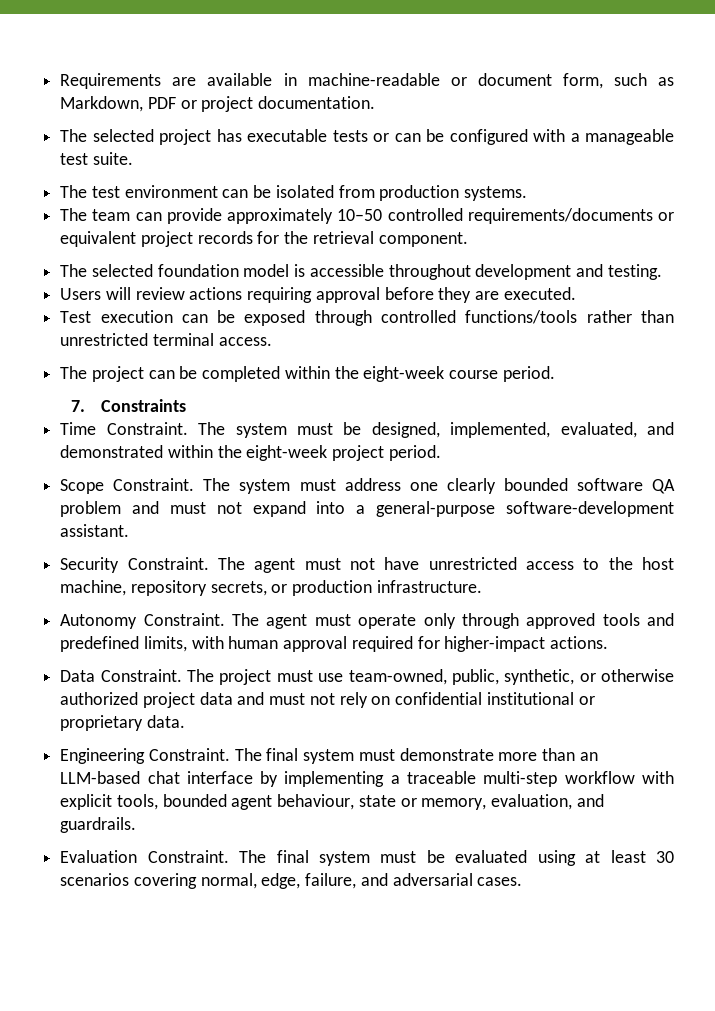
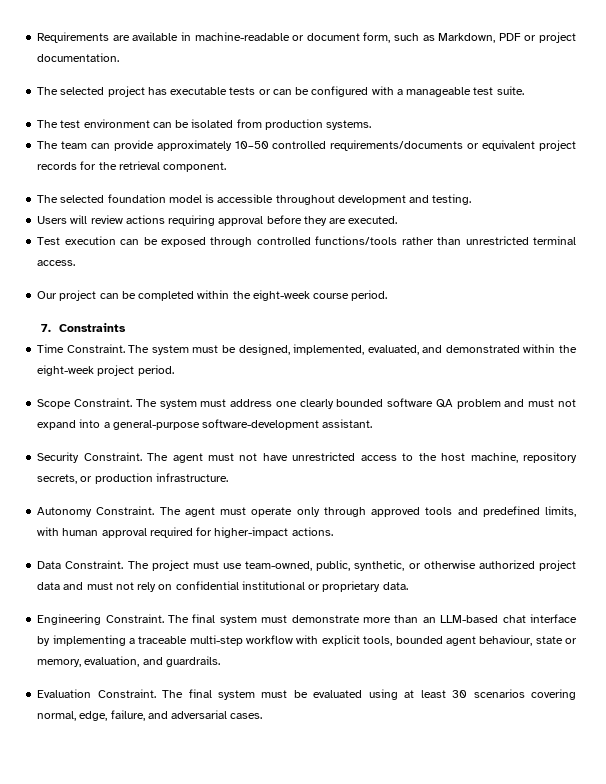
- The project can be completed within the eight-week course period.
+ Our project can be completed within the eight-week course period.

